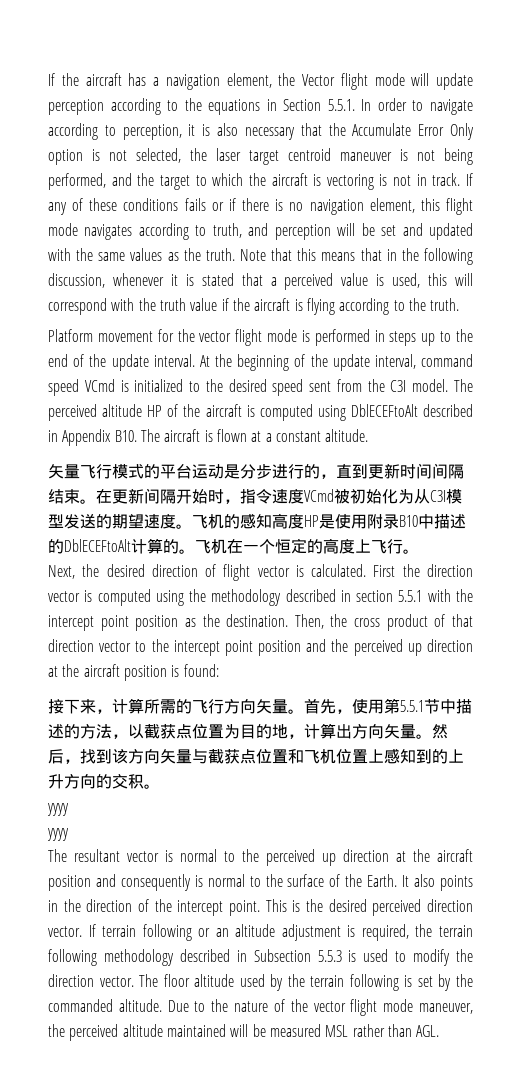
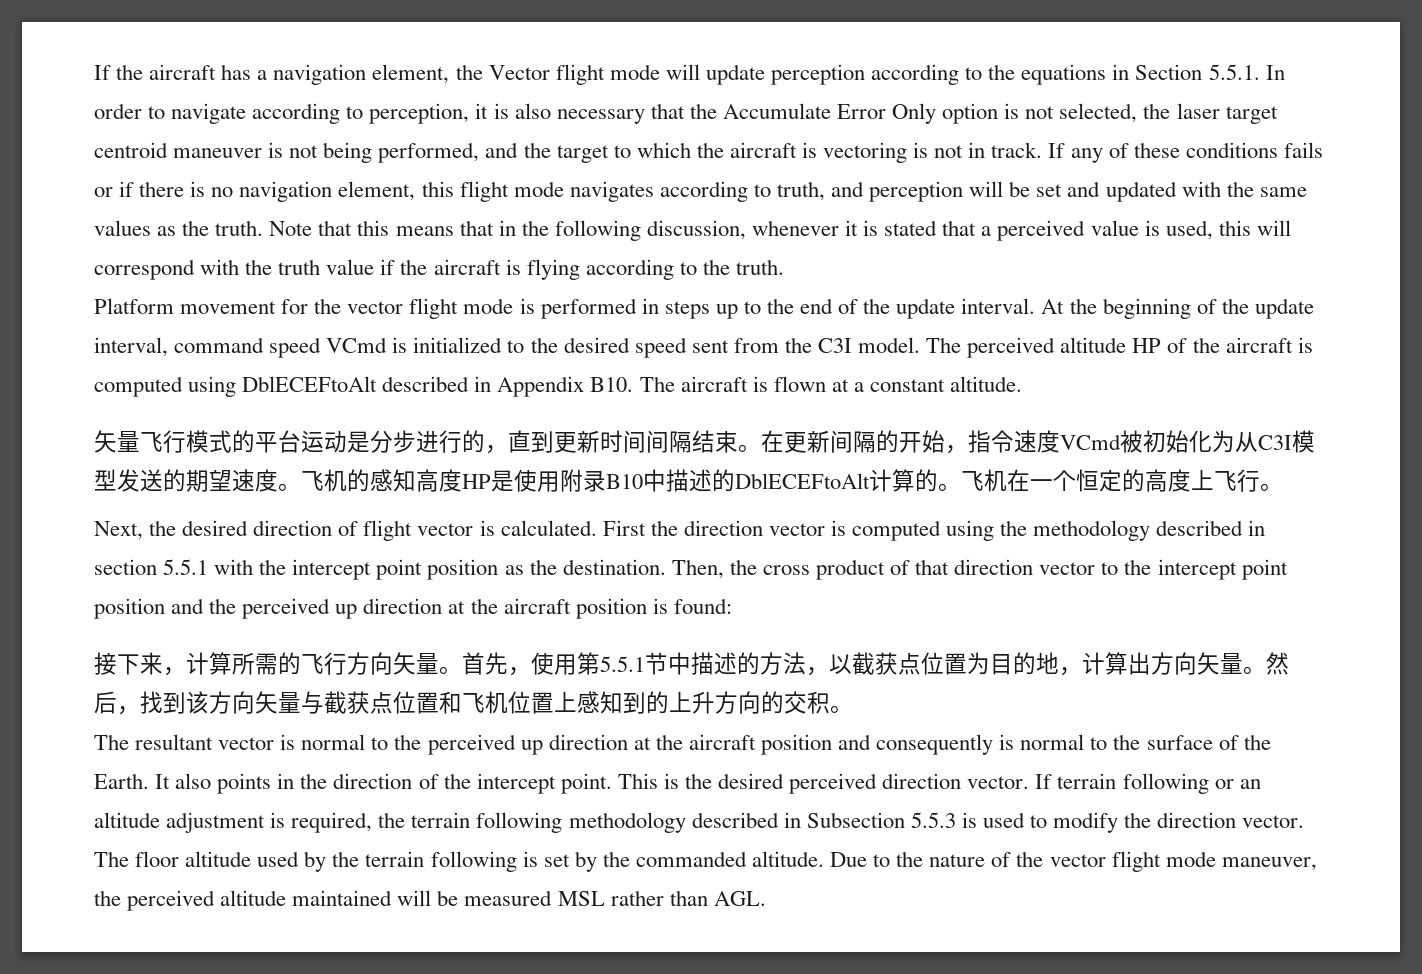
- 在更新间隔开始时，指令速度VCmd被初始化为从C3I模型发送的期望速度。
+ 在更新间隔的开始，指令速度VCmd被初始化为从C3I模型发送的期望速度。
  然后，找到该方向矢量与截获点位置和飞机位置上感知到的上升方向的交积。
- yyyy
- yyyy

